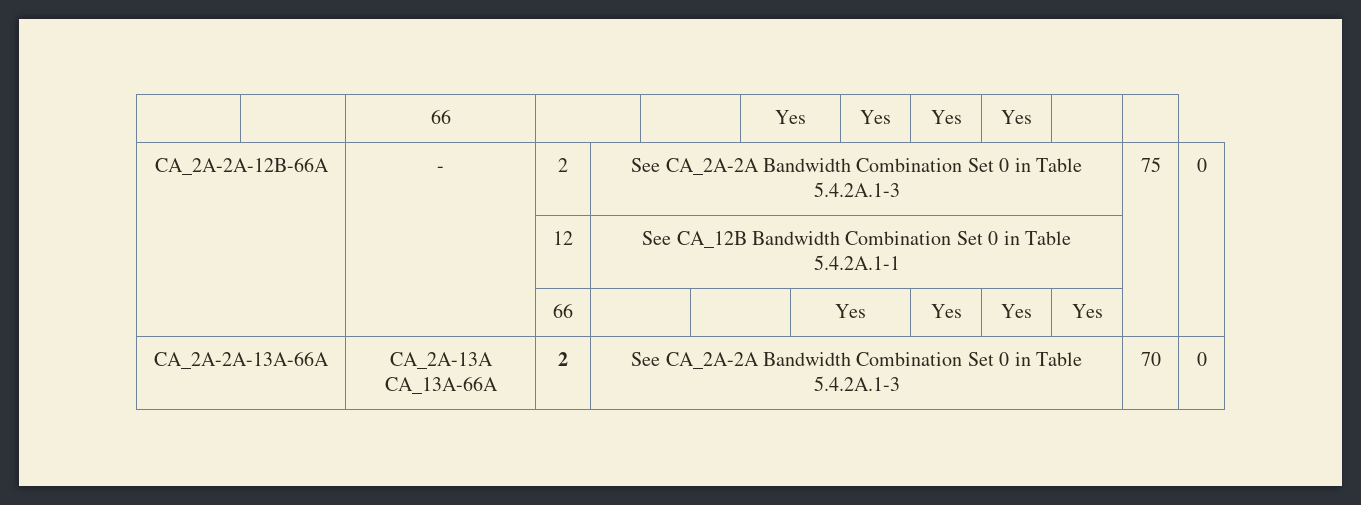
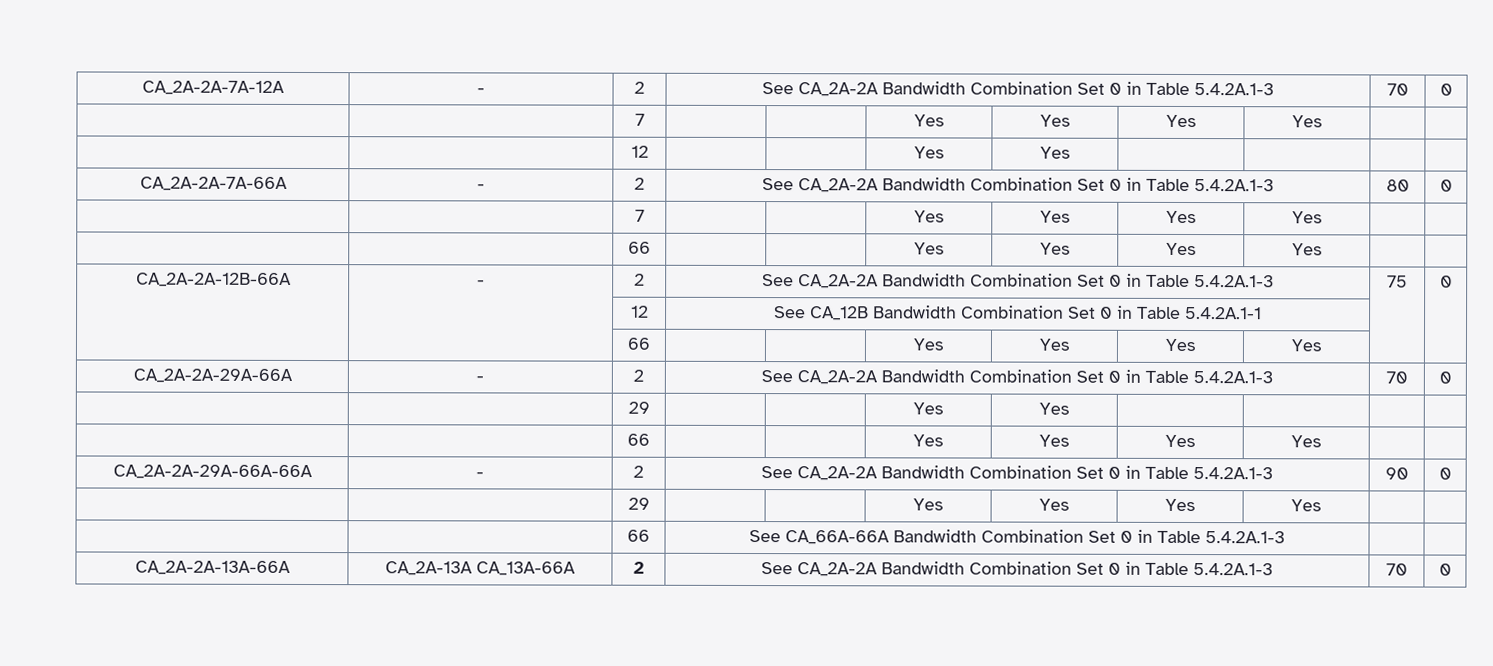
+ CA_2A-2A-7A-12A | - | 2 | See CA_2A-2A Bandwidth Combination Set 0 in Table 5.4.2A.1-3 | 70 | 0
+ | | 7 | | | Yes | Yes | Yes | Yes | |
+ | | 12 | | | Yes | Yes | | | |
+ CA_2A-2A-7A-66A | - | 2 | See CA_2A-2A Bandwidth Combination Set 0 in Table 5.4.2A.1-3 | 80 | 0
+ | | 7 | | | Yes | Yes | Yes | Yes | |
+ CA_2A-2A-29A-66A | - | 2 | See CA_2A-2A Bandwidth Combination Set 0 in Table 5.4.2A.1-3 | 70 | 0
+ | | 29 | | | Yes | Yes | | | |
+ | | 66 | | | Yes | Yes | Yes | Yes | |
+ CA_2A-2A-29A-66A-66A | - | 2 | See CA_2A-2A Bandwidth Combination Set 0 in Table 5.4.2A.1-3 | 90 | 0
+ | | 29 | | | Yes | Yes | Yes | Yes | |
+ | | 66 | See CA_66A-66A Bandwidth Combination Set 0 in Table 5.4.2A.1-3 | |

